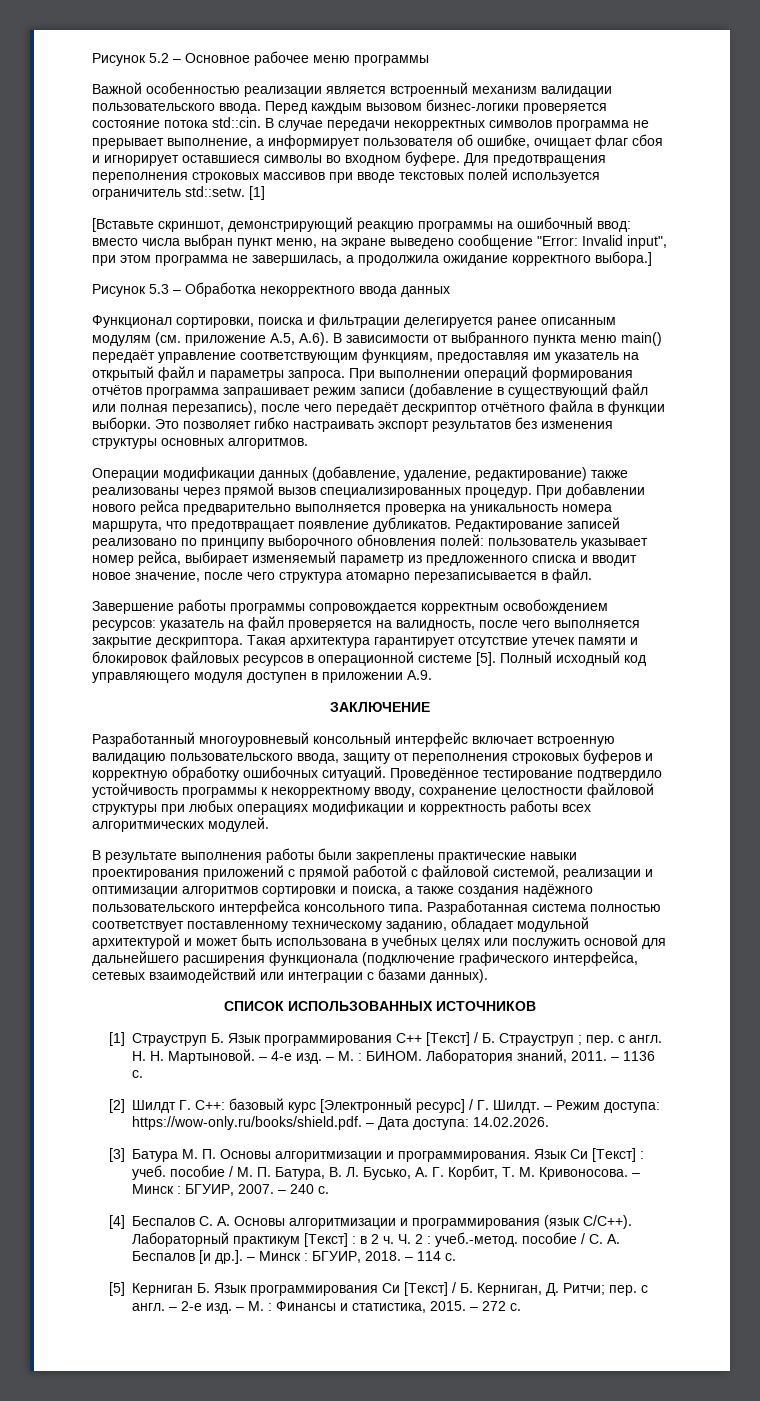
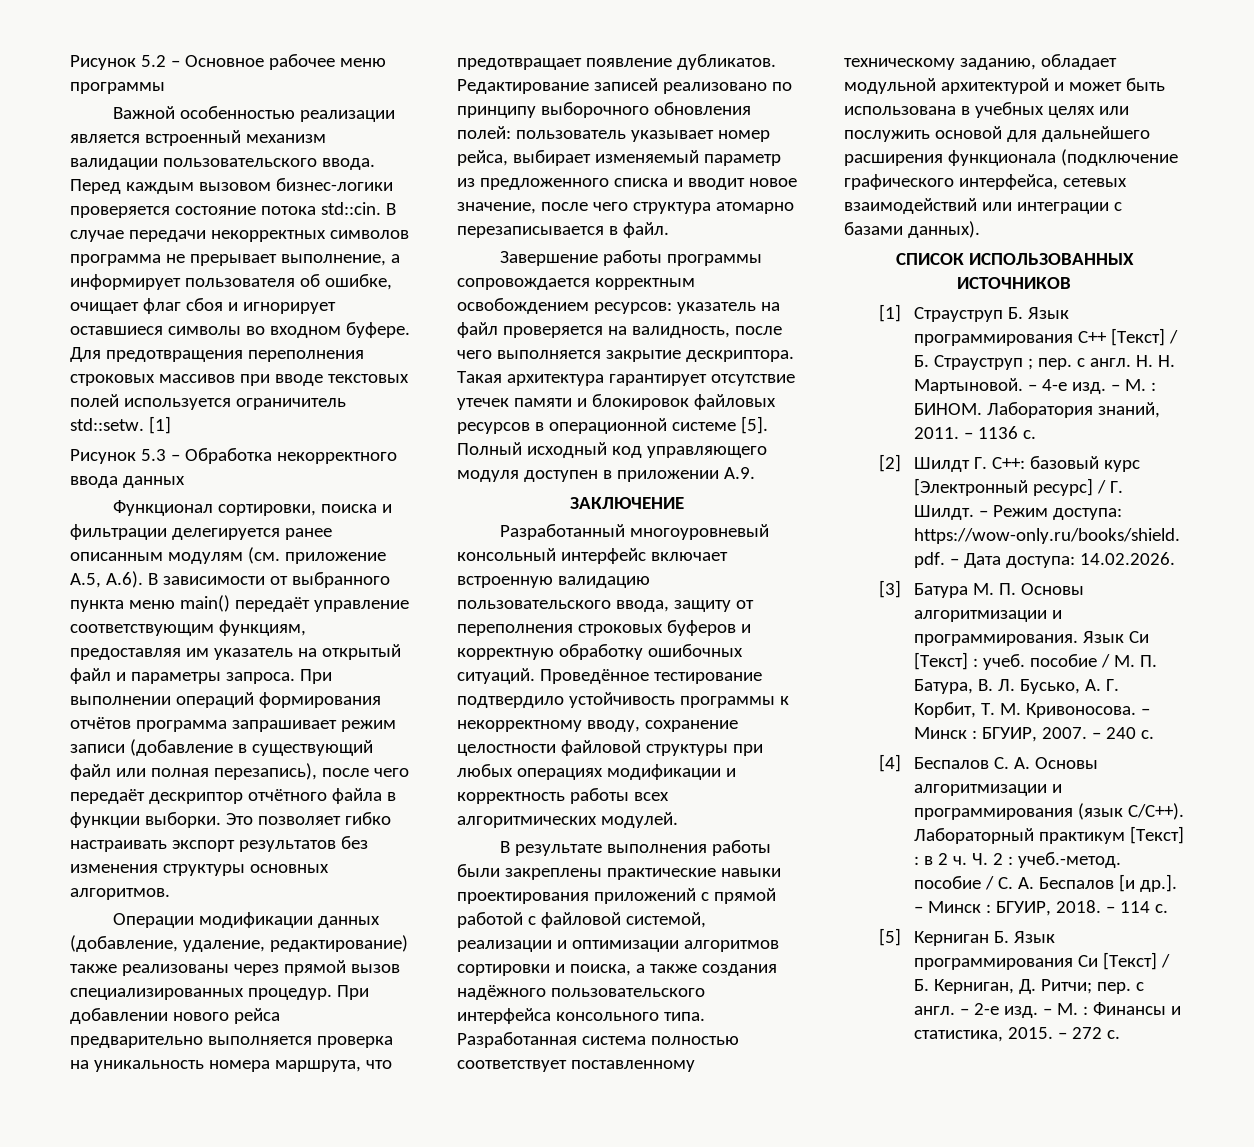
- [Вставьте скриншот, демонстрирующий реакцию программы на ошибочный ввод: вместо числа выбран пункт меню, на экране выведено сообщение "Error: Invalid input", при этом программа не завершилась, а продолжила ожидание корректного выбора.]

